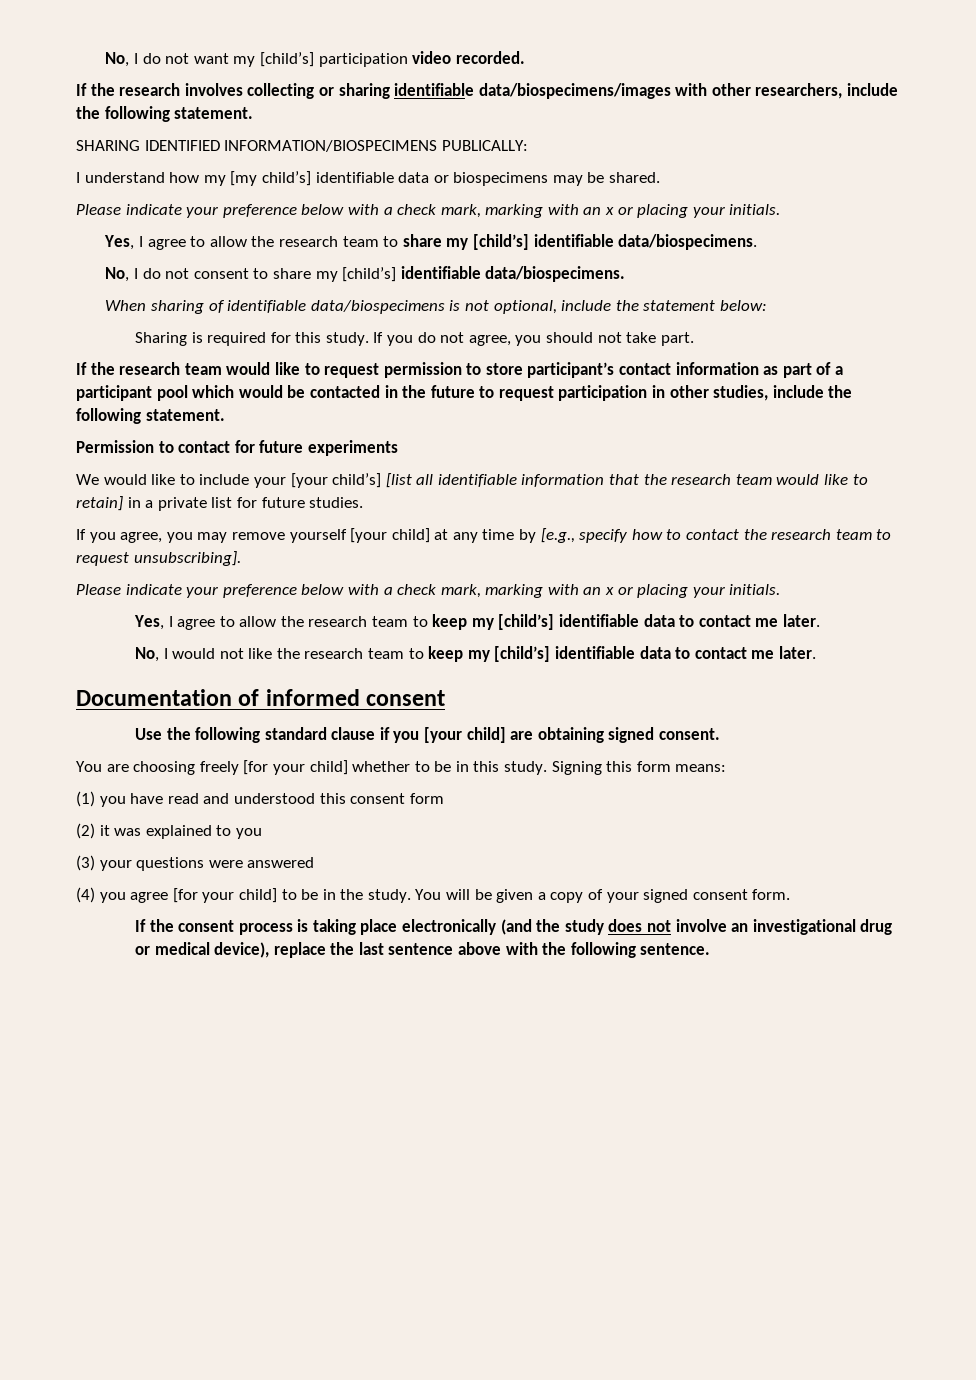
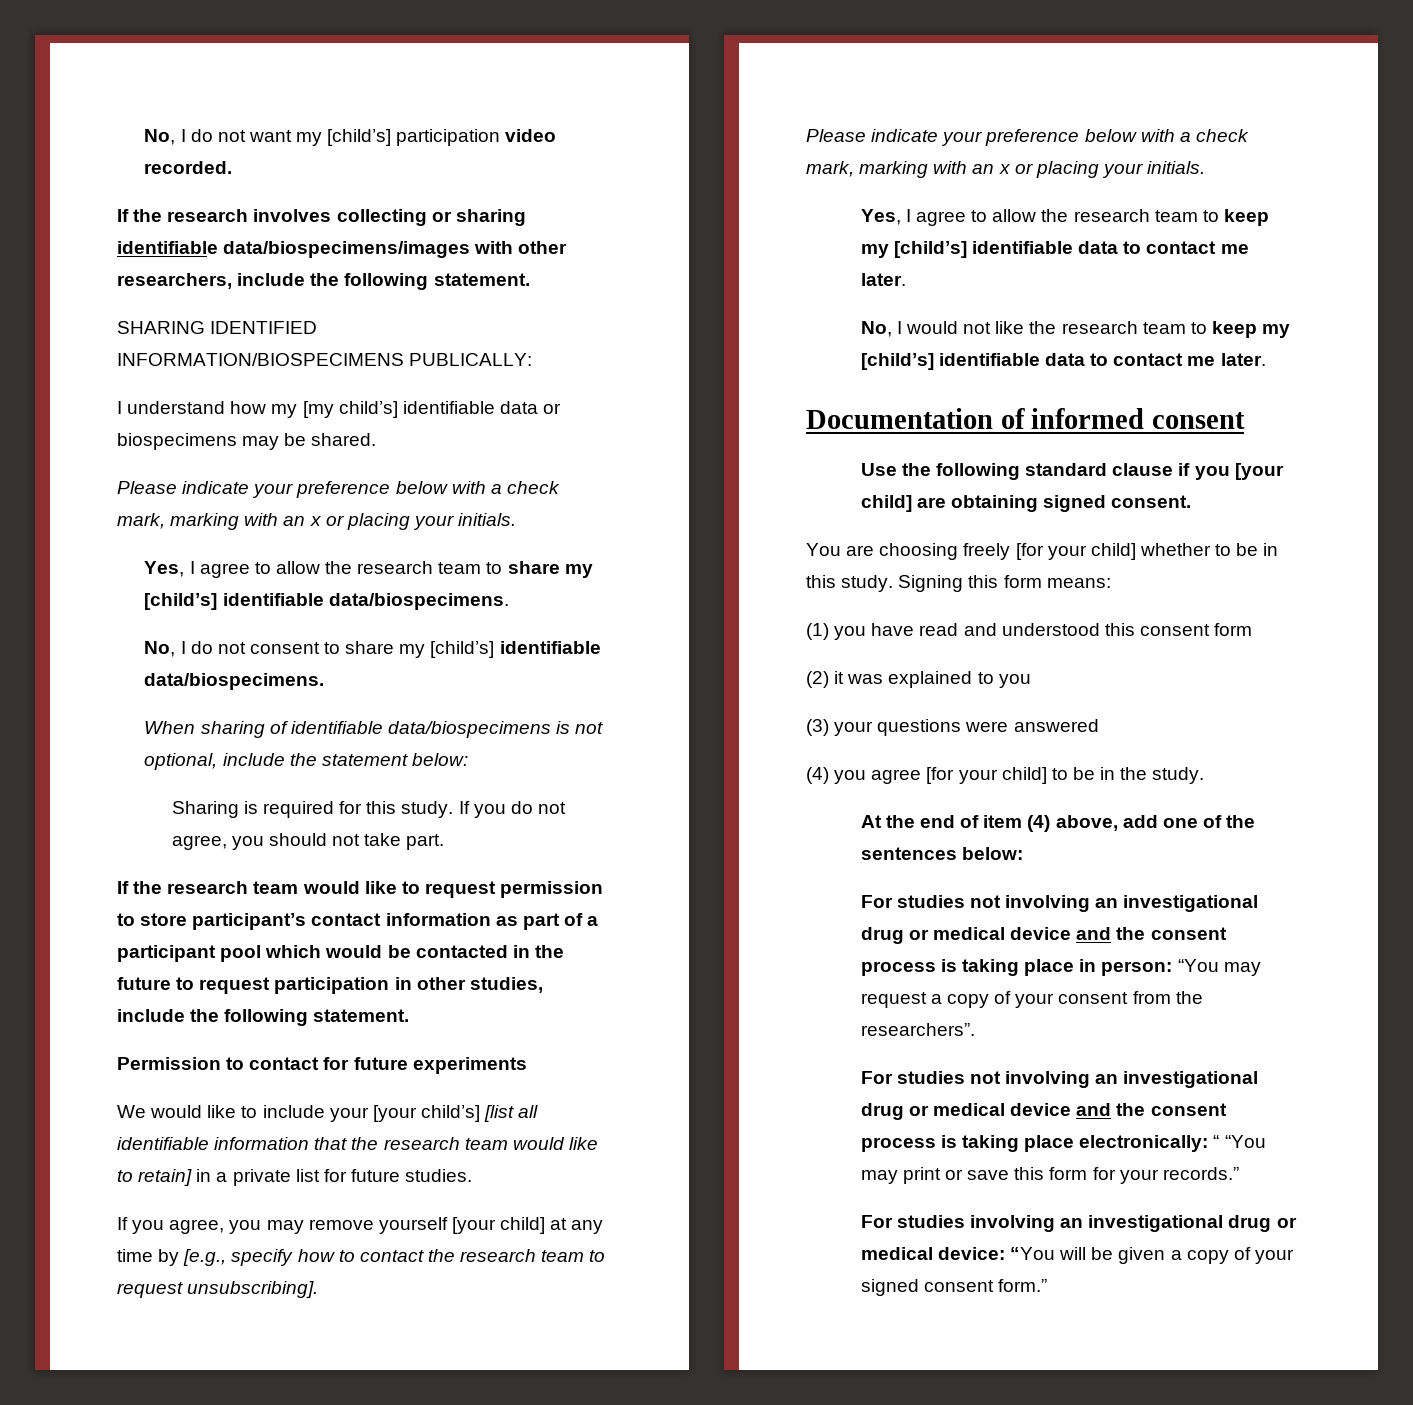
- (4) you agree [for your child] to be in the study. You will be given a copy of your signed consent form.
- If the consent process is taking place electronically (and the study does not involve an investigational drug or medical device), replace the last sentence above with the following sentence.
+ (4) you agree [for your child] to be in the study.
+ At the end of item (4) above, add one of the sentences below:
+ For studies not involving an investigational drug or medical device and the consent process is taking place in person: “You may request a copy of your consent from the researchers”.
+ For studies not involving an investigational drug or medical device and the consent process is taking place electronically: “ “You may print or save this form for your records.”
+ For studies involving an investigational drug or medical device: “You will be given a copy of your signed consent form.”

